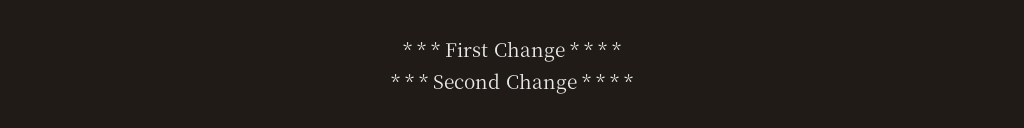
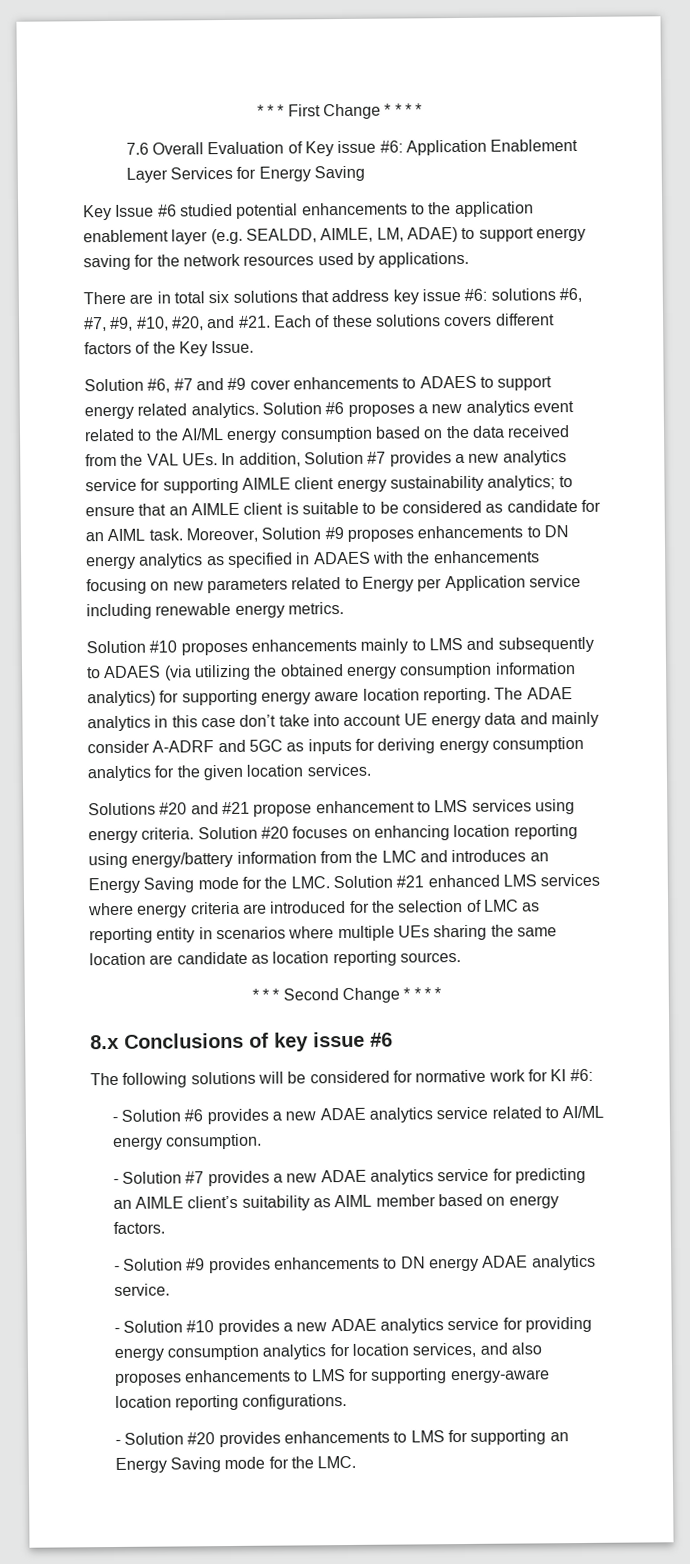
+ 7.6 Overall Evaluation of Key issue #6: Application Enablement Layer Services for Energy Saving
+ Key Issue #6 studied potential enhancements to the application enablement layer (e.g. SEALDD, AIMLE, LM, ADAE) to support energy saving for the network resources used by applications.
+ There are in total six solutions that address key issue #6: solutions #6, #7, #9, #10, #20, and #21. Each of these solutions covers different factors of the Key Issue.
+ Solution #6, #7 and #9 cover enhancements to ADAES to support energy related analytics. Solution #6 proposes a new analytics event related to the AI/ML energy consumption based on the data received from the VAL UEs. In addition, Solution #7 provides a new analytics service for supporting AIMLE client energy sustainability analytics; to ensure that an AIMLE client is suitable to be considered as candidate for an AIML task. Moreover, Solution #9 proposes enhancements to DN energy analytics as specified in ADAES with the enhancements focusing on new parameters related to Energy per Application service including renewable energy metrics.
+ Solution #10 proposes enhancements mainly to LMS and subsequently to ADAES (via utilizing the obtained energy consumption information analytics) for supporting energy aware location reporting. The ADAE analytics in this case don’t take into account UE energy data and mainly consider A-ADRF and 5GC as inputs for deriving energy consumption analytics for the given location services.
+ Solutions #20 and #21 propose enhancement to LMS services using energy criteria. Solution #20 focuses on enhancing location reporting using energy/battery information from the LMC and introduces an Energy Saving mode for the LMC. Solution #21 enhanced LMS services where energy criteria are introduced for the selection of LMC as reporting entity in scenarios where multiple UEs sharing the same location are candidate as location reporting sources.
+ 8.x Conclusions of key issue #6
+ The following solutions will be considered for normative work for KI #6:
+ - Solution #6 provides a new ADAE analytics service related to AI/ML energy consumption.
+ - Solution #7 provides a new ADAE analytics service for predicting an AIMLE client’s suitability as AIML member based on energy factors.
+ - Solution #9 provides enhancements to DN energy ADAE analytics service.
+ - Solution #10 provides a new ADAE analytics service for providing energy consumption analytics for location services, and also proposes enhancements to LMS for supporting energy-aware location reporting configurations.
+ - Solution #20 provides enhancements to LMS for supporting an Energy Saving mode for the LMC.

